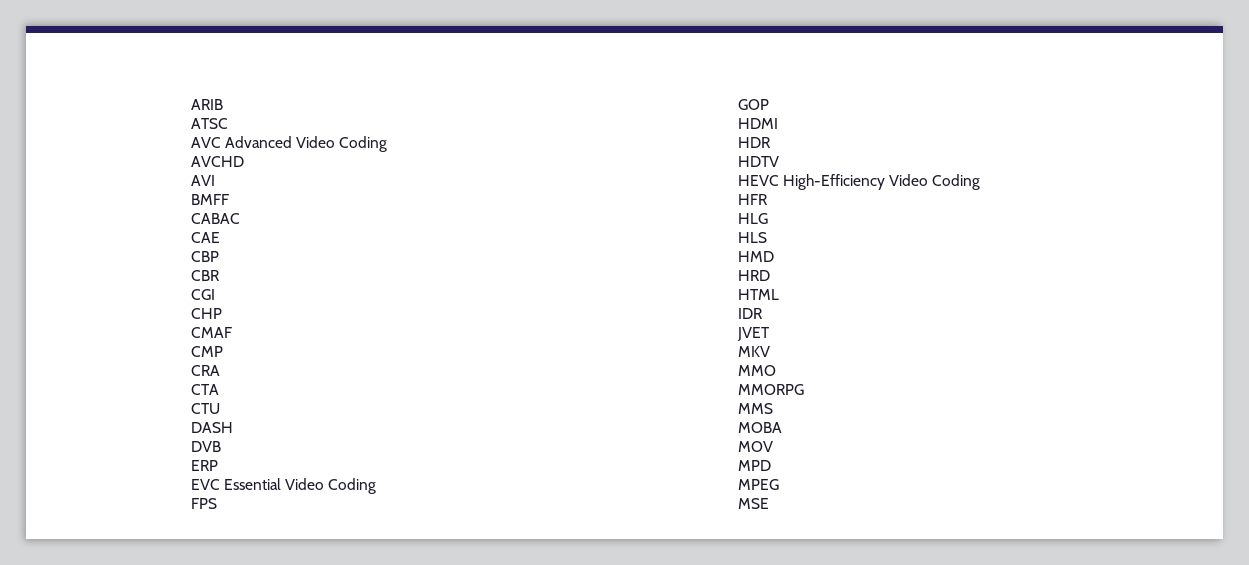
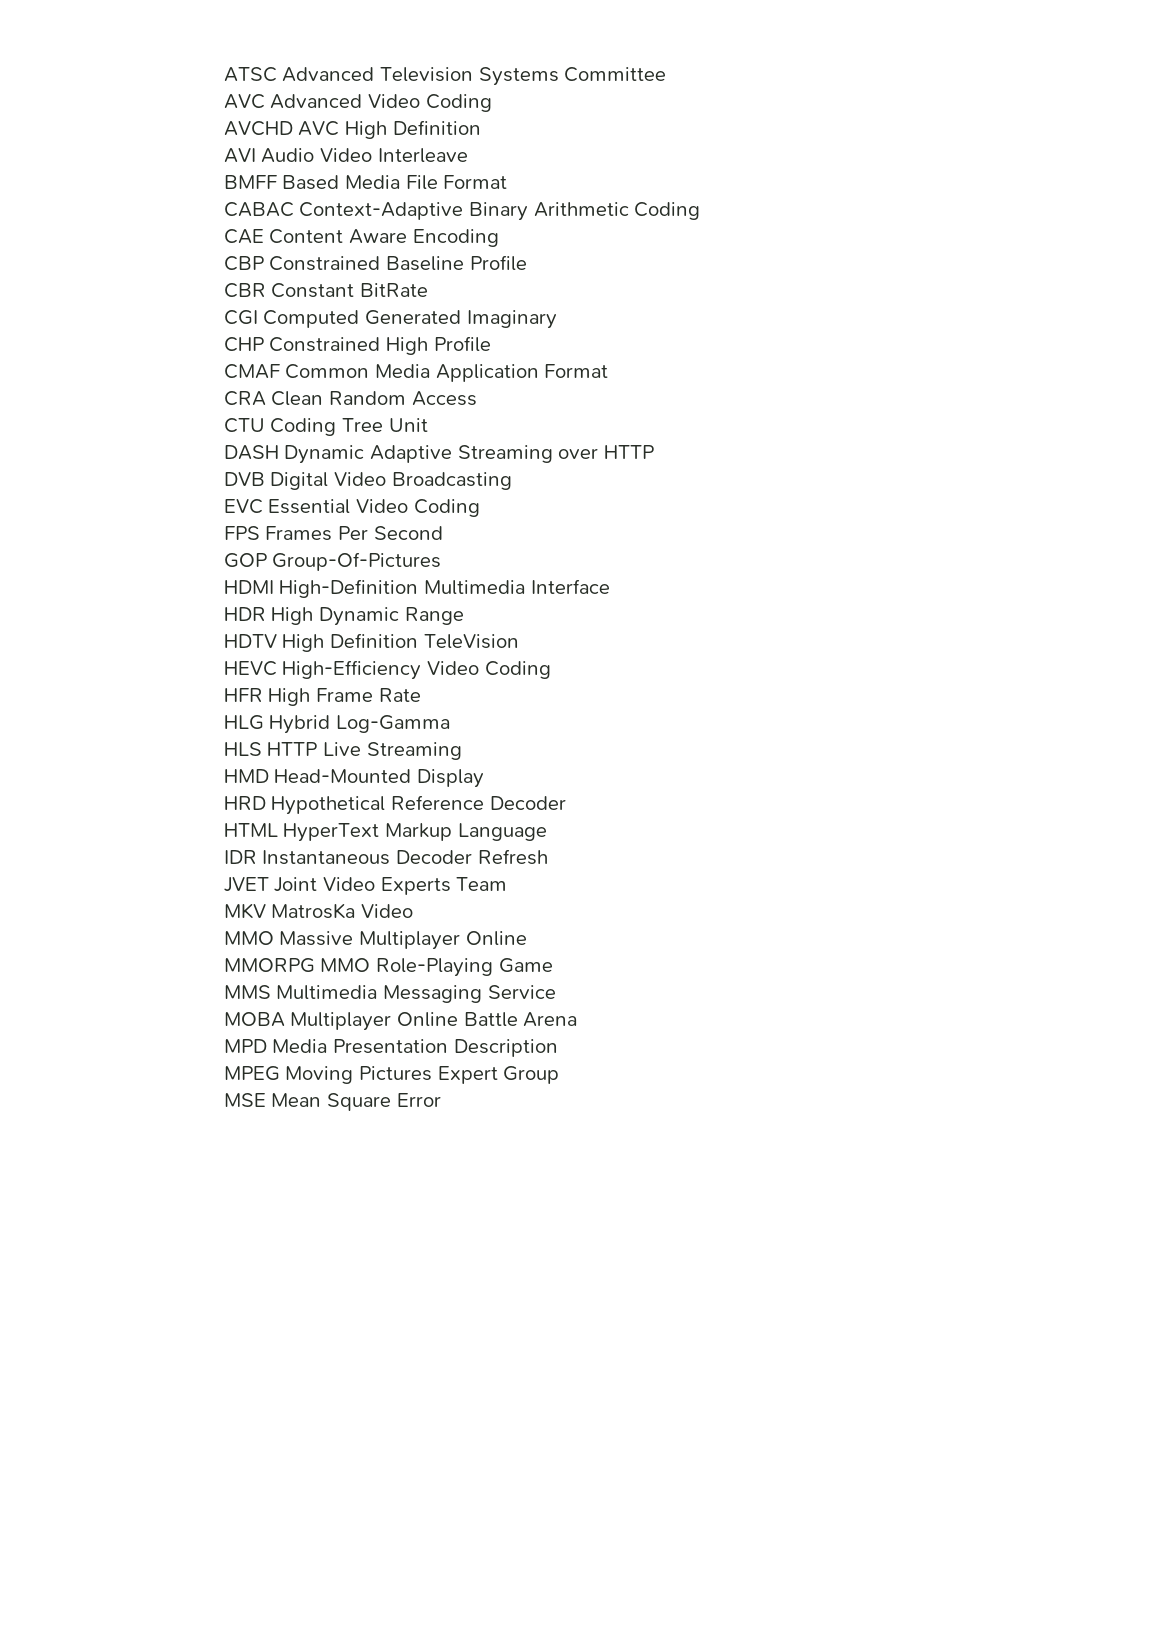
- ARIB
- ATSC
+ ATSC Advanced Television Systems Committee
- AVCHD
- AVI
- BMFF
- CABAC
- CAE
- CBP
+ AVCHD AVC High Definition
+ AVI Audio Video Interleave
+ BMFF Based Media File Format
+ CABAC Context-Adaptive Binary Arithmetic Coding
+ CAE Content Aware Encoding
+ CBP Constrained Baseline Profile
- CBR
+ CBR Constant BitRate
- CGI
- CHP
- CMAF
- CMP
- CRA
- CTA
- CTU
- DASH
- DVB
- ERP
+ CGI Computed Generated Imaginary
+ CHP Constrained High Profile
+ CMAF Common Media Application Format
+ CRA Clean Random Access
+ CTU Coding Tree Unit
+ DASH Dynamic Adaptive Streaming over HTTP
+ DVB Digital Video Broadcasting
- FPS
+ FPS Frames Per Second
- GOP
+ GOP Group-Of-Pictures
- HDMI
- HDR
- HDTV
+ HDMI High-Definition Multimedia Interface
+ HDR High Dynamic Range
+ HDTV High Definition TeleVision
- HFR
+ HFR High Frame Rate
- HLG
+ HLG Hybrid Log-Gamma
- HLS
+ HLS HTTP Live Streaming
- HMD
+ HMD Head-Mounted Display
- HRD
- HTML
- IDR
- JVET
+ HRD Hypothetical Reference Decoder
+ HTML HyperText Markup Language
+ IDR Instantaneous Decoder Refresh
+ JVET Joint Video Experts Team
- MKV
- MMO
- MMORPG
- MMS
- MOBA
- MOV
- MPD
- MPEG
- MSE
+ MKV MatrosKa Video
+ MMO Massive Multiplayer Online
+ MMORPG MMO Role-Playing Game
+ MMS Multimedia Messaging Service
+ MOBA Multiplayer Online Battle Arena
+ MPD Media Presentation Description
+ MPEG Moving Pictures Expert Group
+ MSE Mean Square Error

